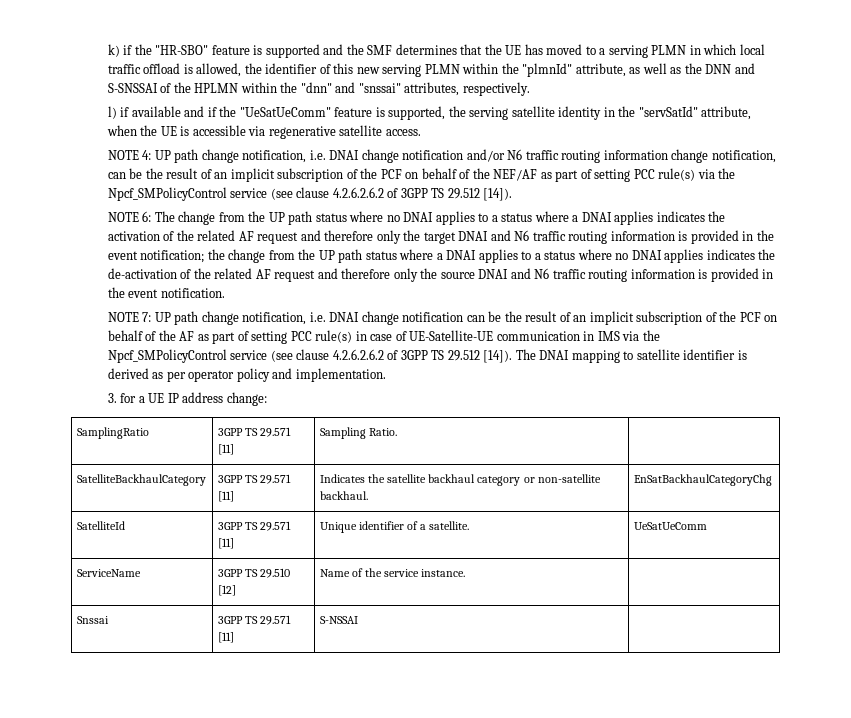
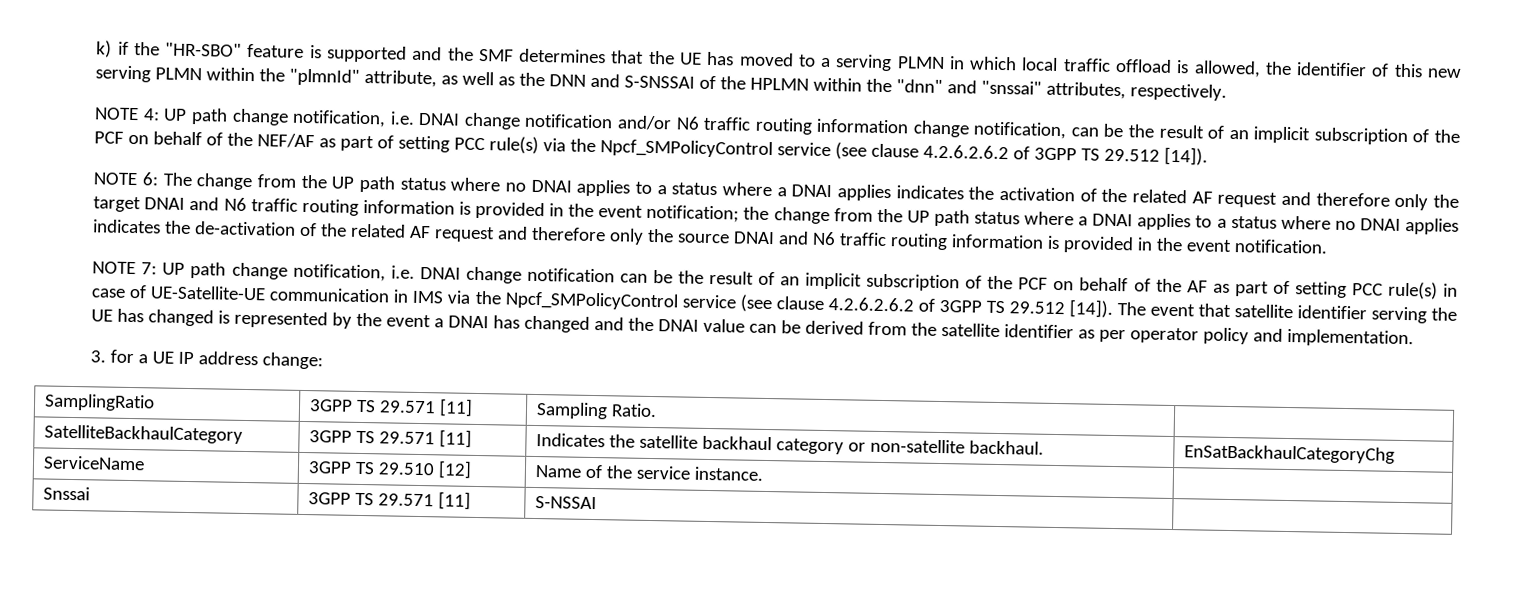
- l) if available and if the "UeSatUeComm" feature is supported, the serving satellite identity in the "servSatId" attribute, when the UE is accessible via regenerative satellite access.
- The DNAI mapping to satellite identifier is derived as per operator policy and implementation.
+ The event that satellite identifier serving the UE has changed is represented by the event a DNAI has changed and the DNAI value can be derived from the satellite identifier as per operator policy and implementation.
- SatelliteId | 3GPP TS 29.571 [11] | Unique identifier of a satellite. | UeSatUeComm

